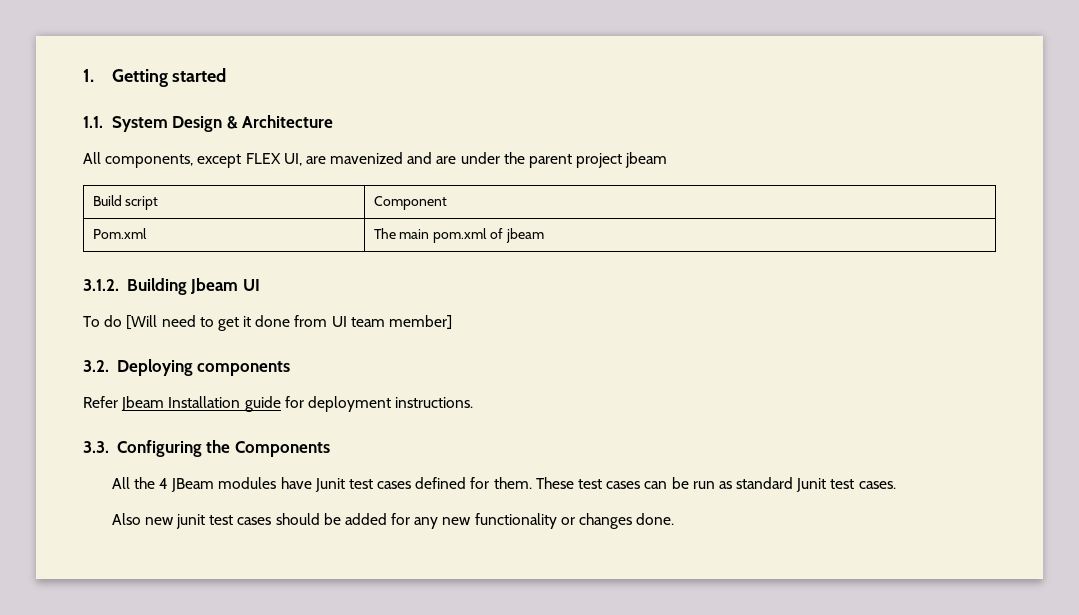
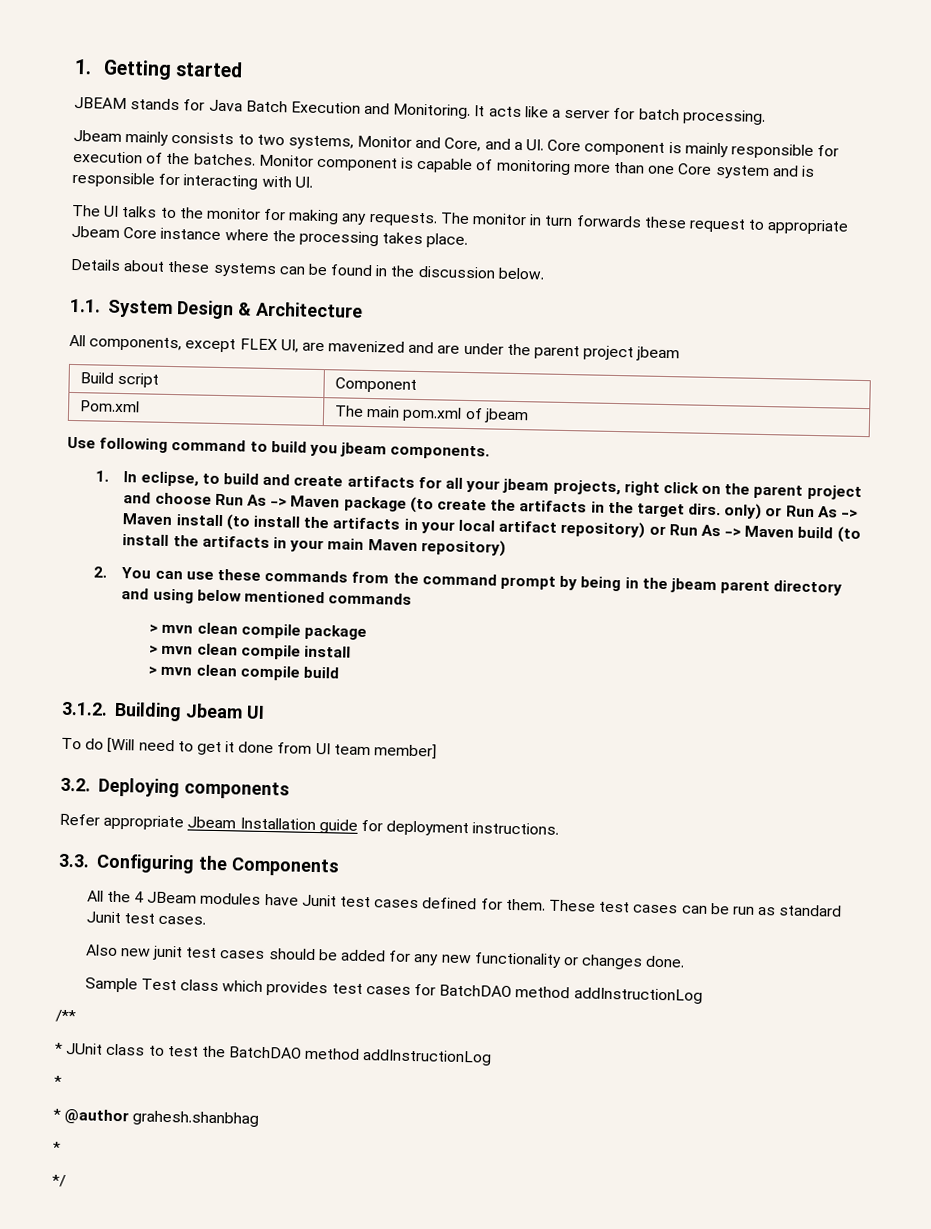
+ JBEAM stands for Java Batch Execution and Monitoring. It acts like a server for batch processing.
+ Jbeam mainly consists to two systems, Monitor and Core, and a UI. Core component is mainly responsible for execution of the batches. Monitor component is capable of monitoring more than one Core system and is responsible for interacting with UI.
+ The UI talks to the monitor for making any requests. The monitor in turn forwards these request to appropriate Jbeam Core instance where the processing takes place.
+ Details about these systems can be found in the discussion below.
+ Use following command to build you jbeam components.
+ 1. In eclipse, to build and create artifacts for all your jbeam projects, right click on the parent project and choose Run As -> Maven package (to create the artifacts in the target dirs. only) or Run As -> Maven install (to install the artifacts in your local artifact repository) or Run As -> Maven build (to install the artifacts in your main Maven repository)
+ 2. You can use these commands from the command prompt by being in the jbeam parent directory and using below mentioned commands
+ > mvn clean compile package
+ > mvn clean compile install
+ > mvn clean compile build
- Refer Jbeam Installation guide for deployment instructions.
+ Refer appropriate Jbeam Installation guide for deployment instructions.
+ Sample Test class which provides test cases for BatchDAO method addInstructionLog
+ /**
+ * JUnit class to test the BatchDAO method addInstructionLog
+ *
+ * @author grahesh.shanbhag
+ *
+ */

